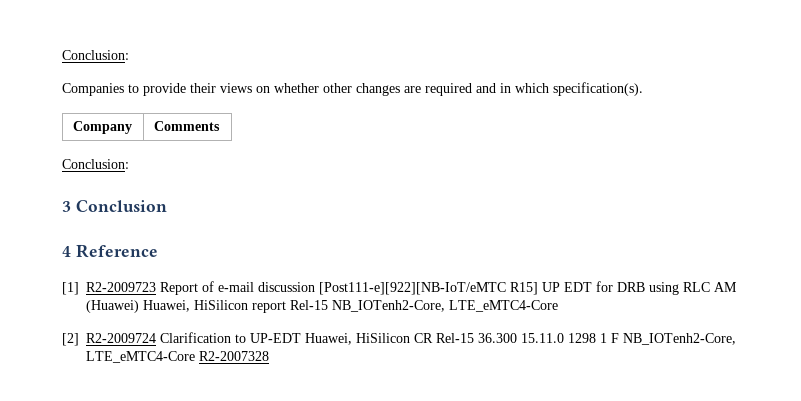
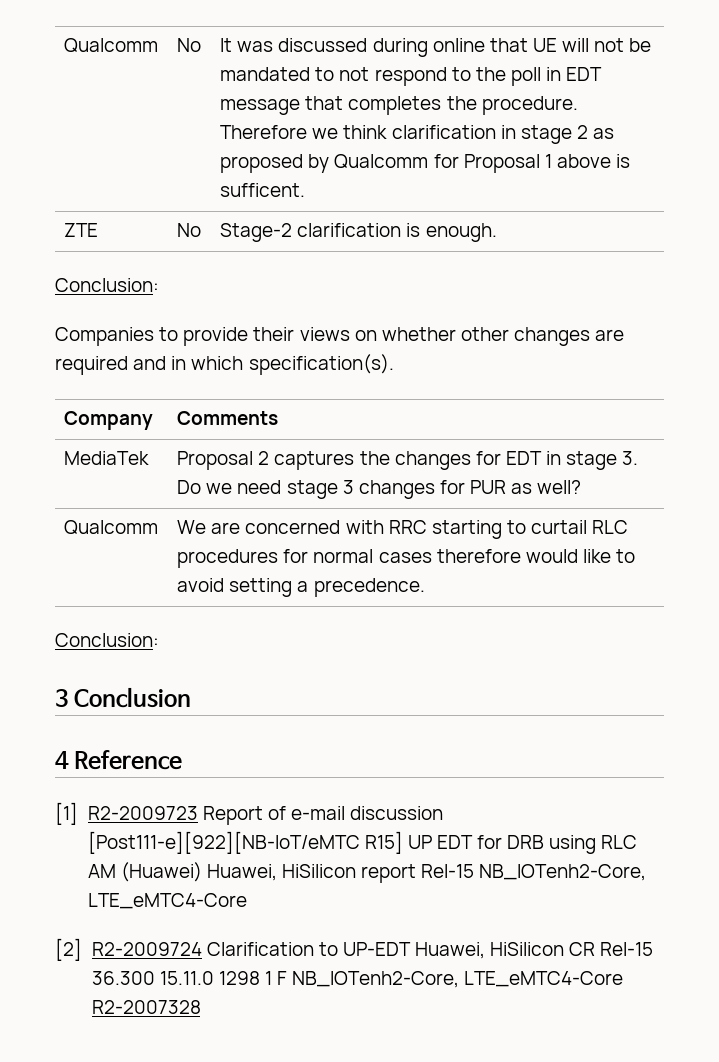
+ Qualcomm | No | It was discussed during online that UE will not be mandated to not respond to the poll in EDT message that completes the procedure. Therefore we think clarification in stage 2 as proposed by Qualcomm for Proposal 1 above is sufficent.
+ ZTE | No | Stage-2 clarification is enough.
+ MediaTek | Proposal 2 captures the changes for EDT in stage 3. Do we need stage 3 changes for PUR as well?
+ Qualcomm | We are concerned with RRC starting to curtail RLC procedures for normal cases therefore would like to avoid setting a precedence.

